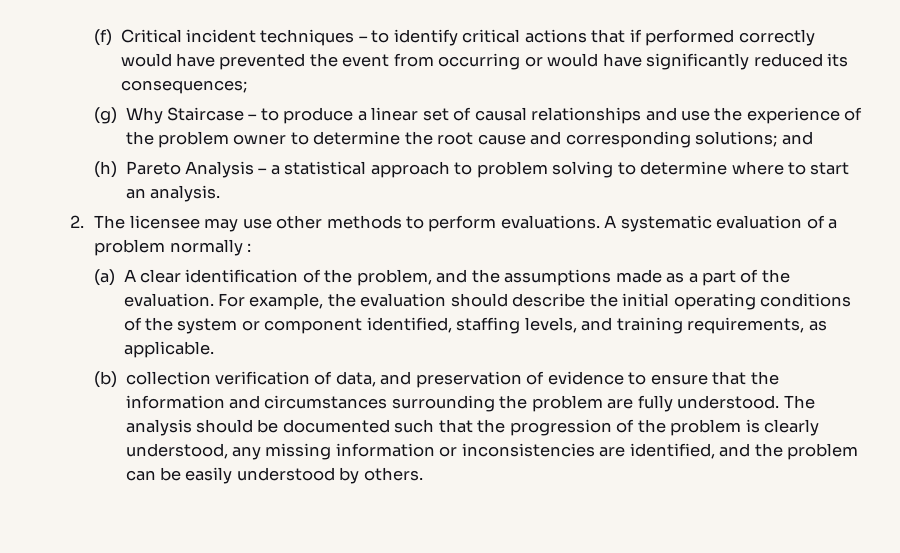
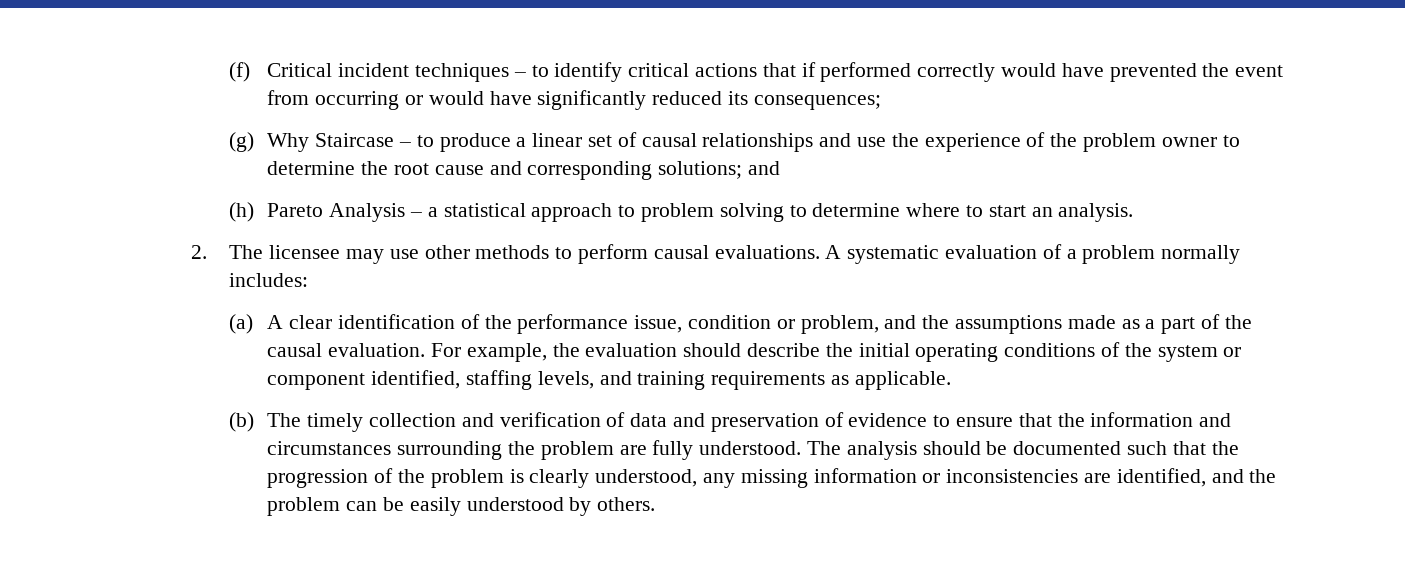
- 2. The licensee may use other methods to perform evaluations.
+ 2. The licensee may use other methods to perform causal evaluations.
- A systematic evaluation of a problem normally :
+ A systematic evaluation of a problem normally includes:
- (a) A clear identification of the problem, and the assumptions made as a part of the evaluation.
+ (a) A clear identification of the performance issue, condition or problem, and the assumptions made as a part of the causal evaluation.
- For example, the evaluation should describe the initial operating conditions of the system or component identified, staffing levels, and training requirements, as applicable.
+ For example, the evaluation should describe the initial operating conditions of the system or component identified, staffing levels, and training requirements as applicable.
- (b) collection verification of data, and preservation of evidence to ensure that the information and circumstances surrounding the problem are fully understood.
+ (b) The timely collection and verification of data and preservation of evidence to ensure that the information and circumstances surrounding the problem are fully understood.

